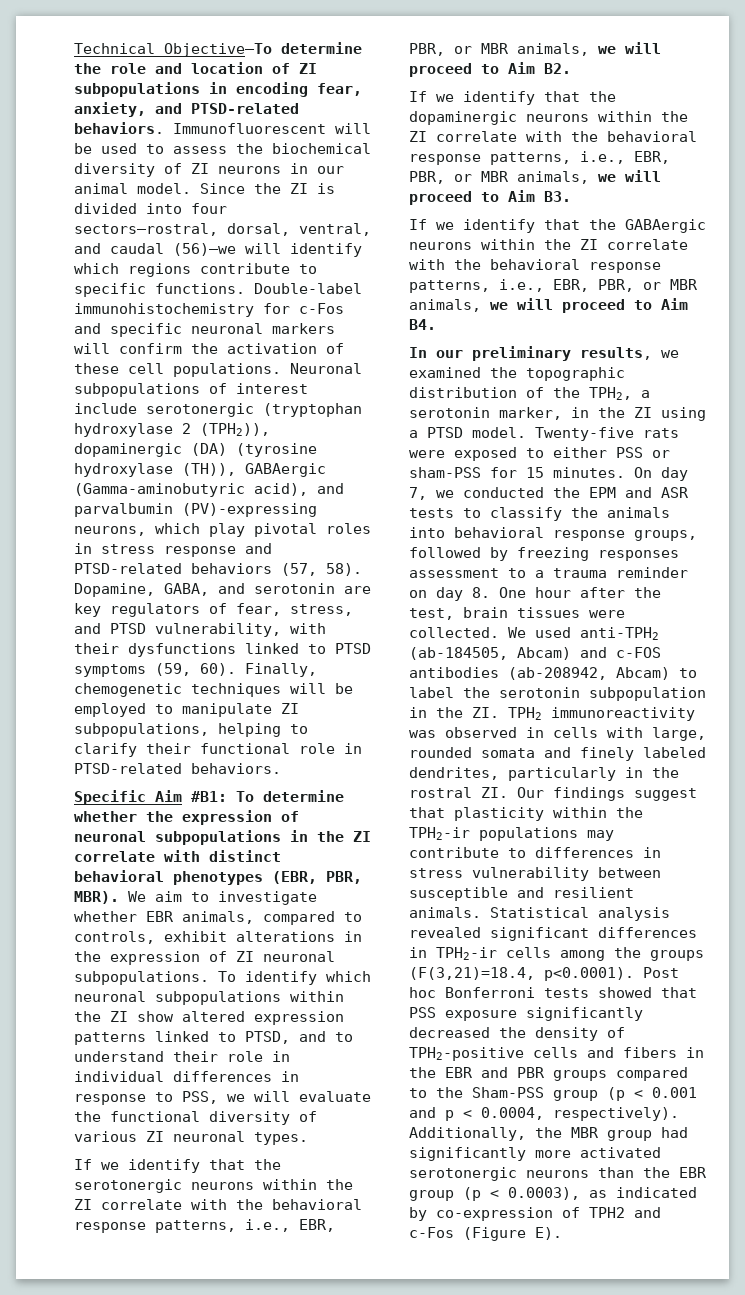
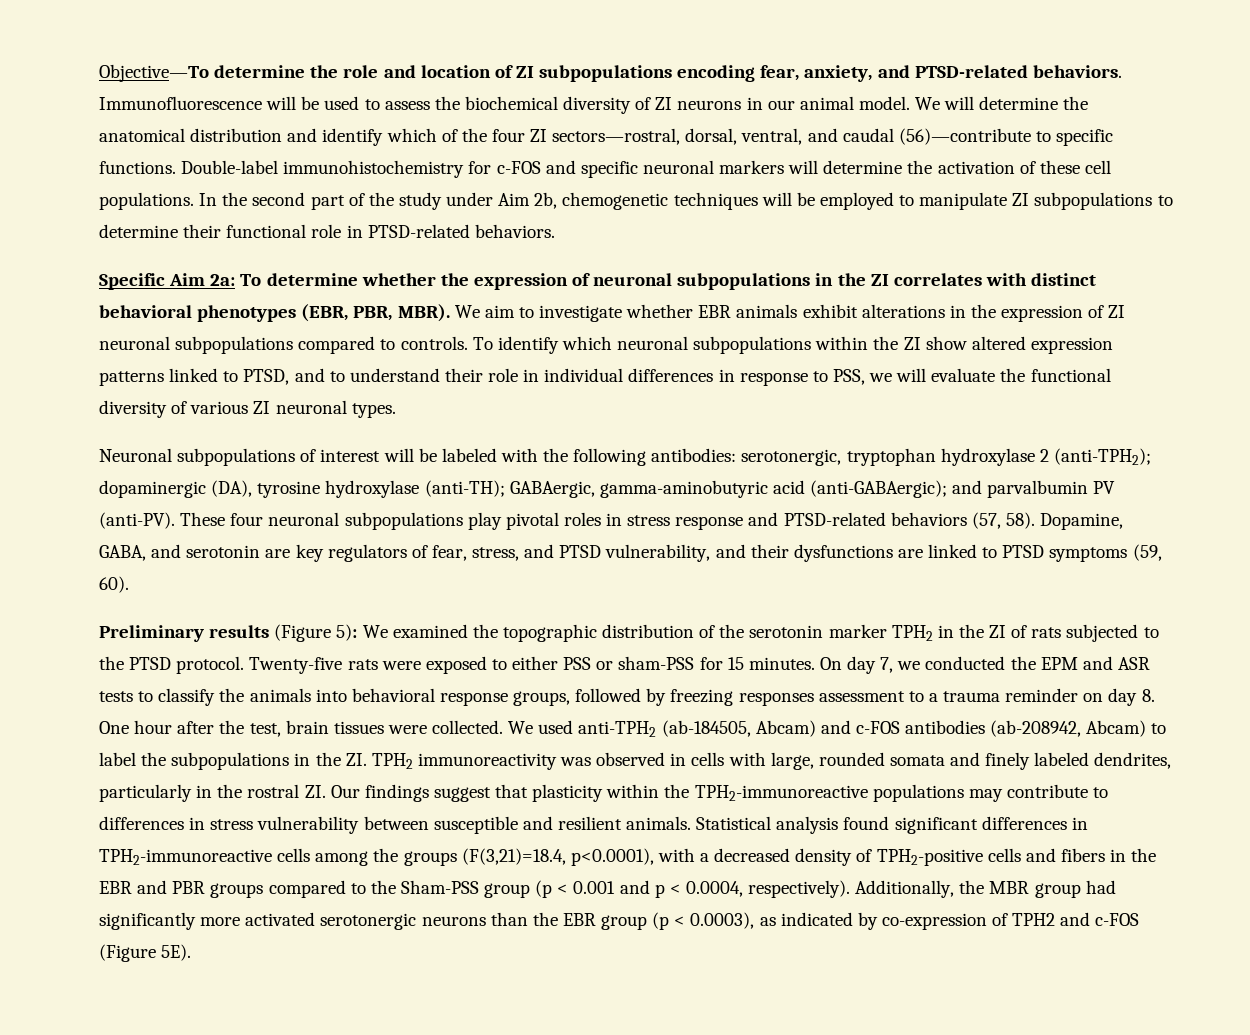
- Technical Objective—To determine the role and location of ZI subpopulations in encoding fear, anxiety, and PTSD-related behaviors.
+ Objective—To determine the role and location of ZI subpopulations encoding fear, anxiety, and PTSD-related behaviors.
- Immunofluorescent will be used to assess the biochemical diversity of ZI neurons in our animal model.
+ Immunofluorescence will be used to assess the biochemical diversity of ZI neurons in our animal model.
- Since the ZI is divided into four sectors—rostral, dorsal, ventral, and caudal (56)—we will identify which regions contribute to specific functions.
+ We will determine the anatomical distribution and identify which of the four ZI sectors—rostral, dorsal, ventral, and caudal (56)—contribute to specific functions.
- Double-label immunohistochemistry for c-Fos and specific neuronal markers will confirm the activation of these cell populations.
+ Double-label immunohistochemistry for c-FOS and specific neuronal markers will determine the activation of these cell populations.
- Neuronal subpopulations of interest include serotonergic (tryptophan hydroxylase 2 (TPH2)), dopaminergic (DA) (tyrosine hydroxylase (TH)), GABAergic (Gamma-aminobutyric acid), and parvalbumin (PV)-expressing neurons, which play pivotal roles in stress response and PTSD-related behaviors (57, 58). Dopamine, GABA, and serotonin are key regulators of fear, stress, and PTSD vulnerability, with their dysfunctions linked to PTSD symptoms (59, 60). Finally, chemogenetic techniques will be employed to manipulate ZI subpopulations, helping to clarify their functional role in PTSD-related behaviors.
+ In the second part of the study under Aim 2b, chemogenetic techniques will be employed to manipulate ZI subpopulations to determine their functional role in PTSD-related behaviors.
- Specific Aim #B1: To determine whether the expression of neuronal subpopulations in the ZI correlate with distinct behavioral phenotypes (EBR, PBR, MBR).
+ Specific Aim 2a: To determine whether the expression of neuronal subpopulations in the ZI correlates with distinct behavioral phenotypes (EBR, PBR, MBR).
- We aim to investigate whether EBR animals, compared to controls, exhibit alterations in the expression of ZI neuronal subpopulations.
+ We aim to investigate whether EBR animals exhibit alterations in the expression of ZI neuronal subpopulations compared to controls.
- If we identify that the serotonergic neurons within the ZI correlate with the behavioral response patterns, i.e., EBR, PBR, or MBR animals, we will proceed to Aim B2.
- If we identify that the dopaminergic neurons within the ZI correlate with the behavioral response patterns, i.e., EBR, PBR, or MBR animals, we will proceed to Aim B3.
- If we identify that the GABAergic neurons within the ZI correlate with the behavioral response patterns, i.e., EBR, PBR, or MBR animals, we will proceed to Aim B4.
- In our preliminary results, we examined the topographic distribution of the TPH2, a serotonin marker, in the ZI using a PTSD model.
+ Neuronal subpopulations of interest will be labeled with the following antibodies: serotonergic, tryptophan hydroxylase 2 (anti-TPH2); dopaminergic (DA), tyrosine hydroxylase (anti-TH); GABAergic, gamma-aminobutyric acid (anti-GABAergic); and parvalbumin PV (anti-PV). These four neuronal subpopulations play pivotal roles in stress response and PTSD-related behaviors (57, 58). Dopamine, GABA, and serotonin are key regulators of fear, stress, and PTSD vulnerability, and their dysfunctions are linked to PTSD symptoms (59, 60).
+ Preliminary results (Figure 5): We examined the topographic distribution of the serotonin marker TPH2 in the ZI of rats subjected to the PTSD protocol.
- We used anti-TPH2 (ab-184505, Abcam) and c-FOS antibodies (ab-208942, Abcam) to label the serotonin subpopulation in the ZI. TPH2 immunoreactivity was observed in cells with large, rounded somata and finely labeled dendrites, particularly in the rostral ZI. Our findings suggest that plasticity within the TPH2-ir populations may contribute to differences in stress vulnerability between susceptible and resilient animals.
+ We used anti-TPH2 (ab-184505, Abcam) and c-FOS antibodies (ab-208942, Abcam) to label the subpopulations in the ZI. TPH2 immunoreactivity was observed in cells with large, rounded somata and finely labeled dendrites, particularly in the rostral ZI. Our findings suggest that plasticity within the TPH2-immunoreactive populations may contribute to differences in stress vulnerability between susceptible and resilient animals.
- Statistical analysis revealed significant differences in TPH2-ir cells among the groups (F(3,21)=18.4, p<0.0001). Post hoc Bonferroni tests showed that PSS exposure significantly decreased the density of TPH2-positive cells and fibers in the EBR and PBR groups compared to the Sham-PSS group (p < 0.001 and p < 0.0004, respectively).
+ Statistical analysis found significant differences in TPH2-immunoreactive cells among the groups (F(3,21)=18.4, p<0.0001), with a decreased density of TPH2-positive cells and fibers in the EBR and PBR groups compared to the Sham-PSS group (p < 0.001 and p < 0.0004, respectively).
- Additionally, the MBR group had significantly more activated serotonergic neurons than the EBR group (p < 0.0003), as indicated by co-expression of TPH2 and c-Fos (Figure E).
+ Additionally, the MBR group had significantly more activated serotonergic neurons than the EBR group (p < 0.0003), as indicated by co-expression of TPH2 and c-FOS (Figure 5E).

